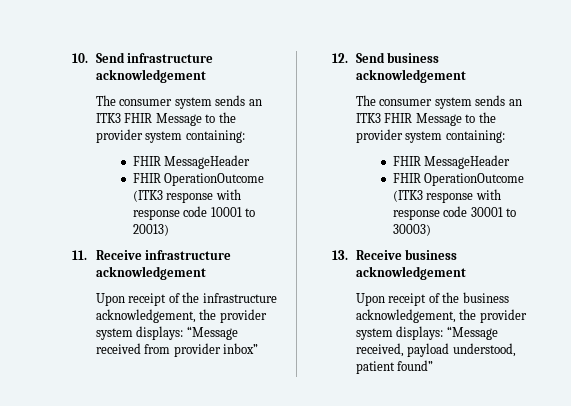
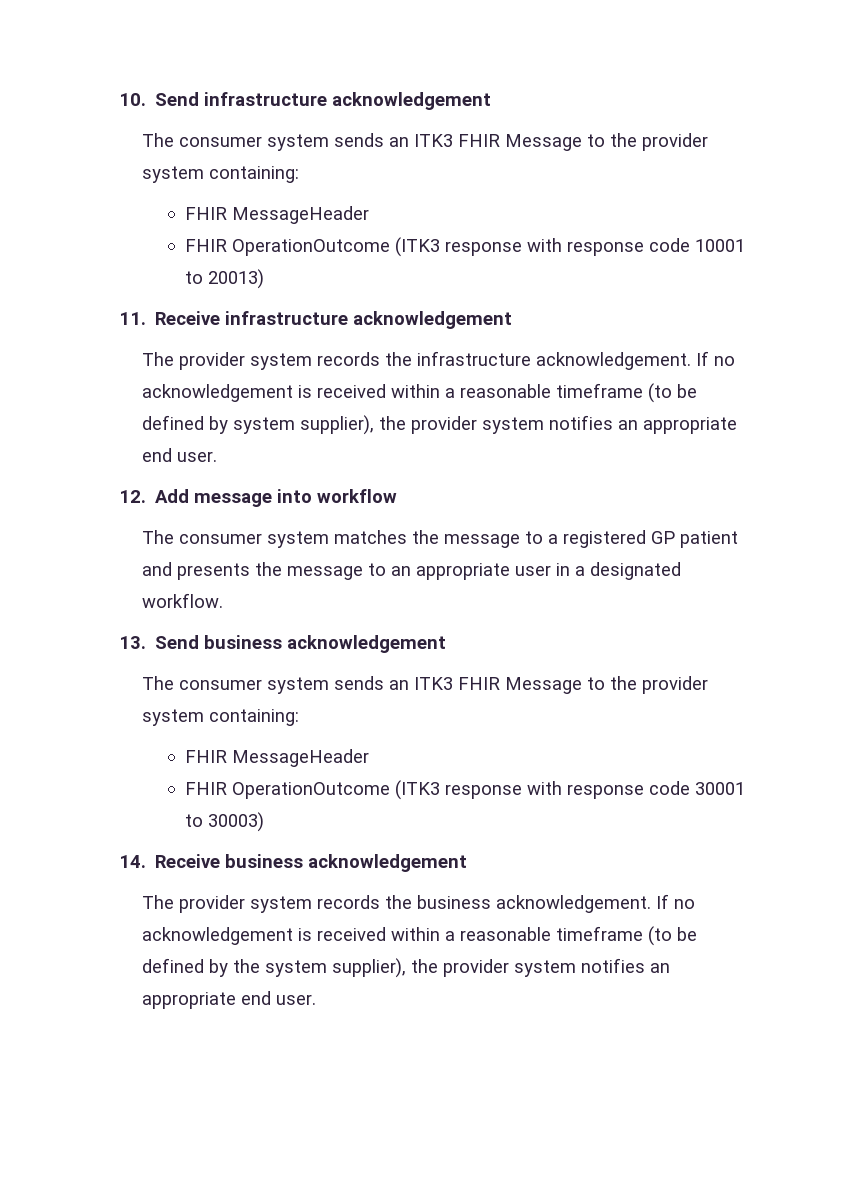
- Upon receipt of the infrastructure acknowledgement, the provider system displays: “Message received from provider inbox”
- 12. Send business acknowledgement
+ The provider system records the infrastructure acknowledgement. If no acknowledgement is received within a reasonable timeframe (to be defined by system supplier), the provider system notifies an appropriate end user.
+ 12. Add message into workflow
+ The consumer system matches the message to a registered GP patient and presents the message to an appropriate user in a designated workflow.
+ 13. Send business acknowledgement
- 13. Receive business acknowledgement
+ 14. Receive business acknowledgement
- Upon receipt of the business acknowledgement, the provider system displays: “Message received, payload understood, patient found”
+ The provider system records the business acknowledgement. If no acknowledgement is received within a reasonable timeframe (to be defined by the system supplier), the provider system notifies an appropriate end user.

